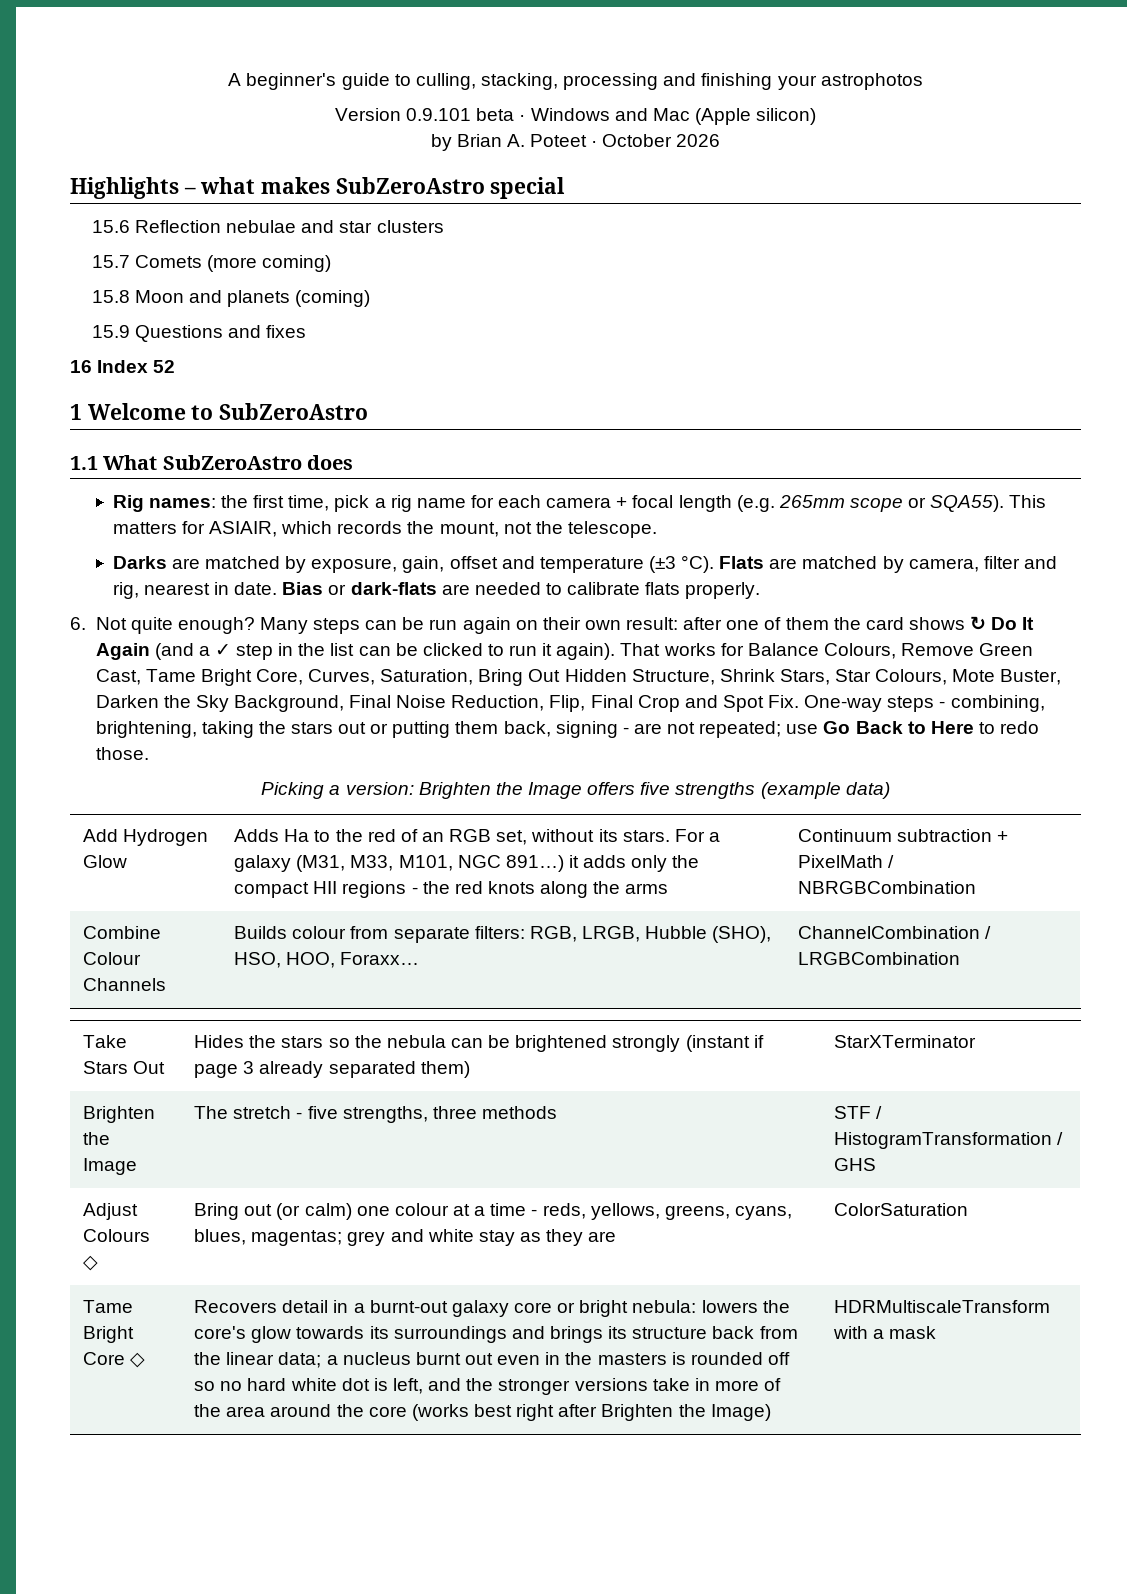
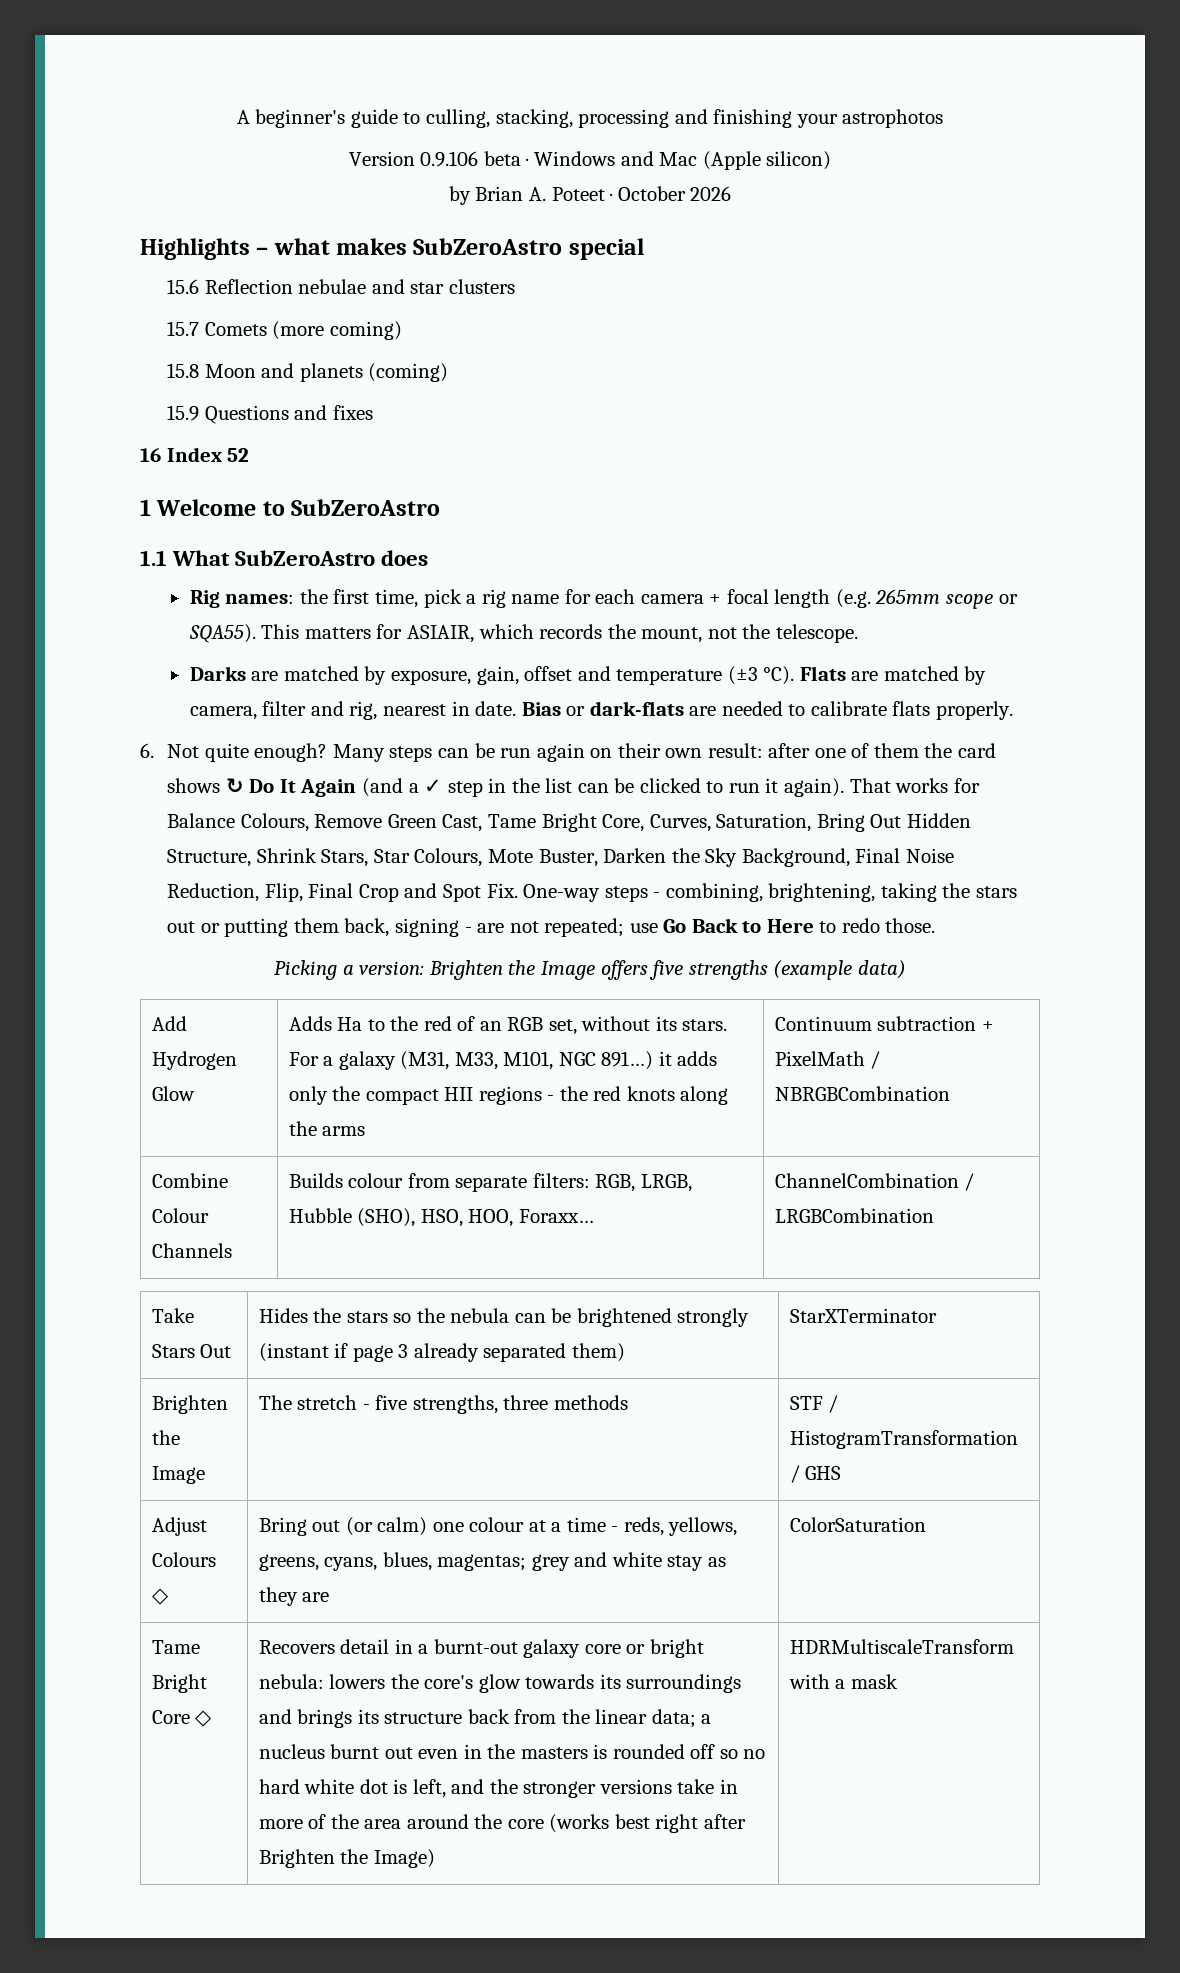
- Version 0.9.101 beta · Windows and Mac (Apple silicon)
+ Version 0.9.106 beta · Windows and Mac (Apple silicon)

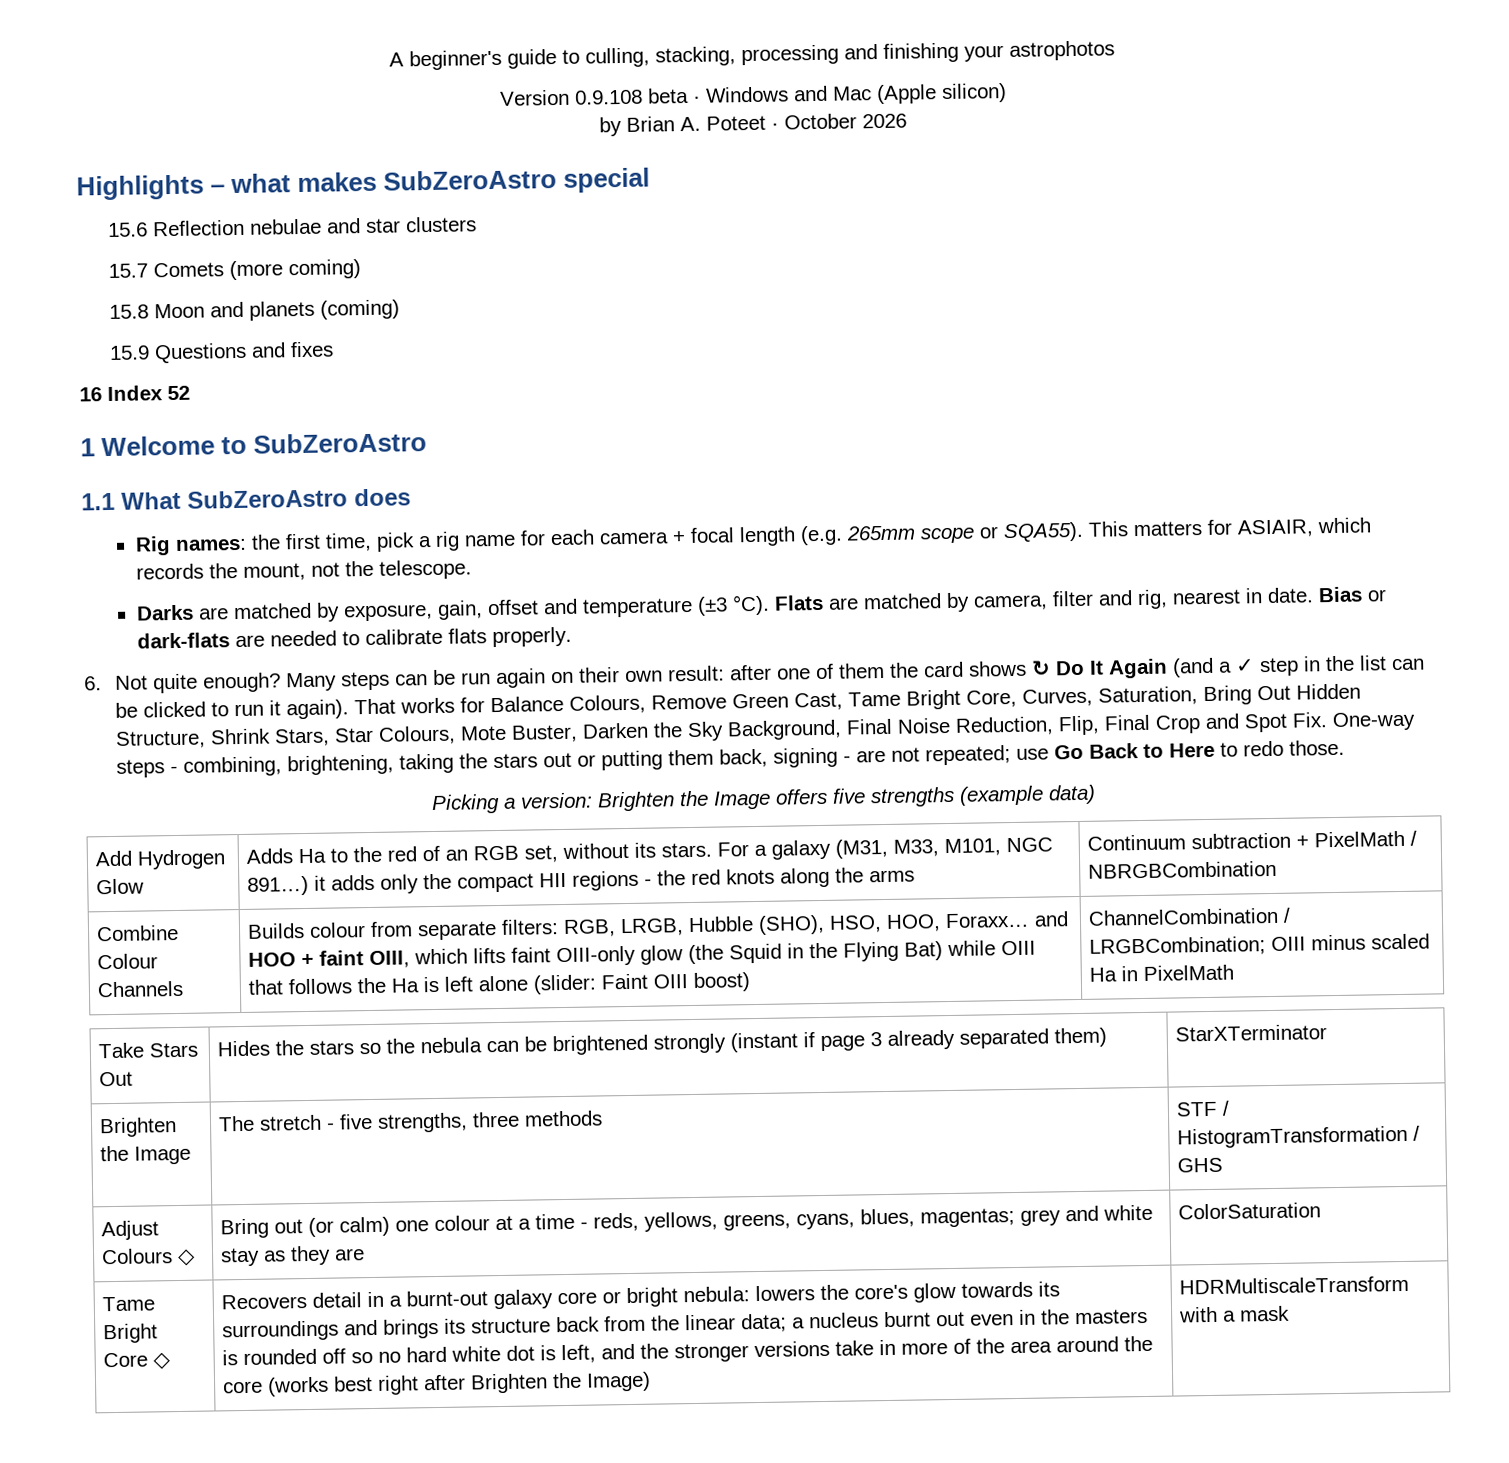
- Version 0.9.106 beta · Windows and Mac (Apple silicon)
+ Version 0.9.108 beta · Windows and Mac (Apple silicon)
- Builds colour from separate filters: RGB, LRGB, Hubble (SHO), HSO, HOO, Foraxx… | ChannelCombination / LRGBCombination
+ Builds colour from separate filters: RGB, LRGB, Hubble (SHO), HSO, HOO, Foraxx… and HOO + faint OIII, which lifts faint OIII-only glow (the Squid in the Flying Bat) while OIII that follows the Ha is left alone (slider: Faint OIII boost) | ChannelCombination / LRGBCombination; OIII minus scaled Ha in PixelMath

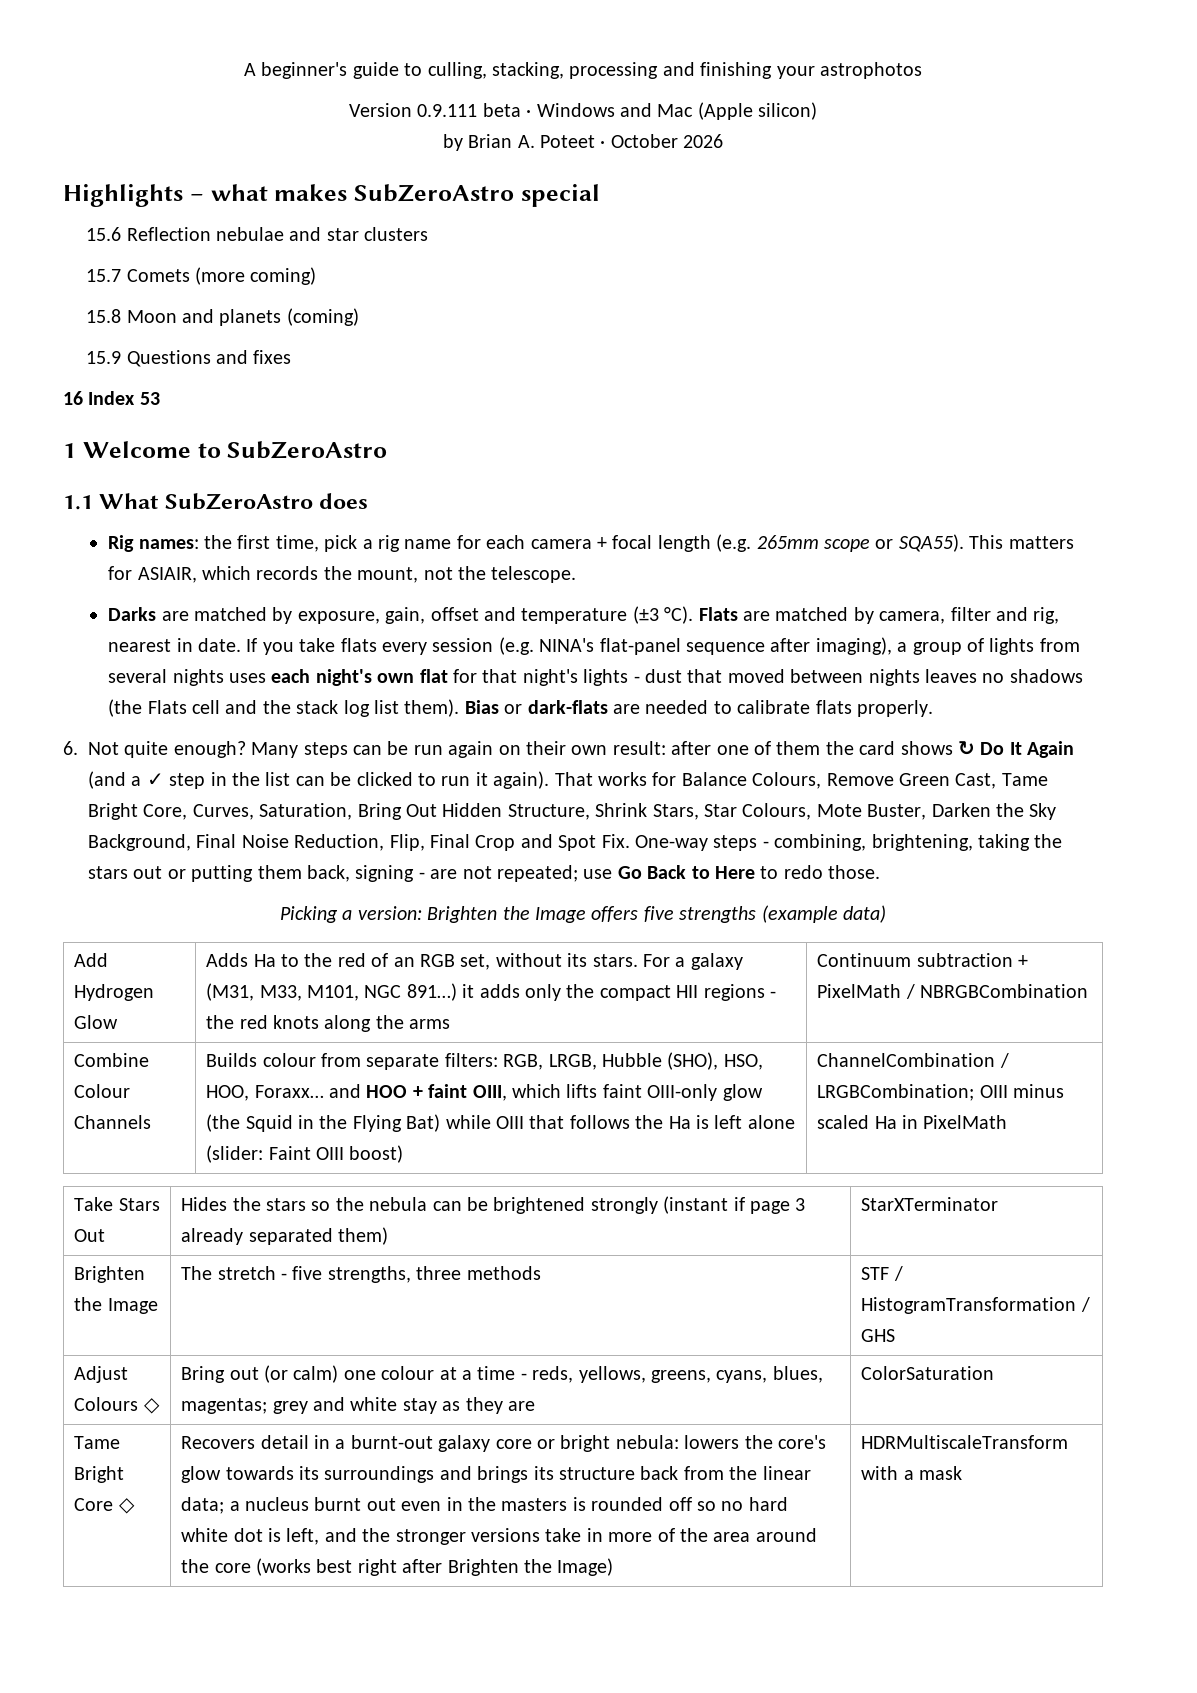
- Version 0.9.108 beta · Windows and Mac (Apple silicon)
+ Version 0.9.111 beta · Windows and Mac (Apple silicon)
- 16 Index 52
+ 16 Index 53
+ If you take flats every session (e.g. NINA's flat-panel sequence after imaging), a group of lights from several nights uses each night's own flat for that night's lights - dust that moved between nights leaves no shadows (the Flats cell and the stack log list them).

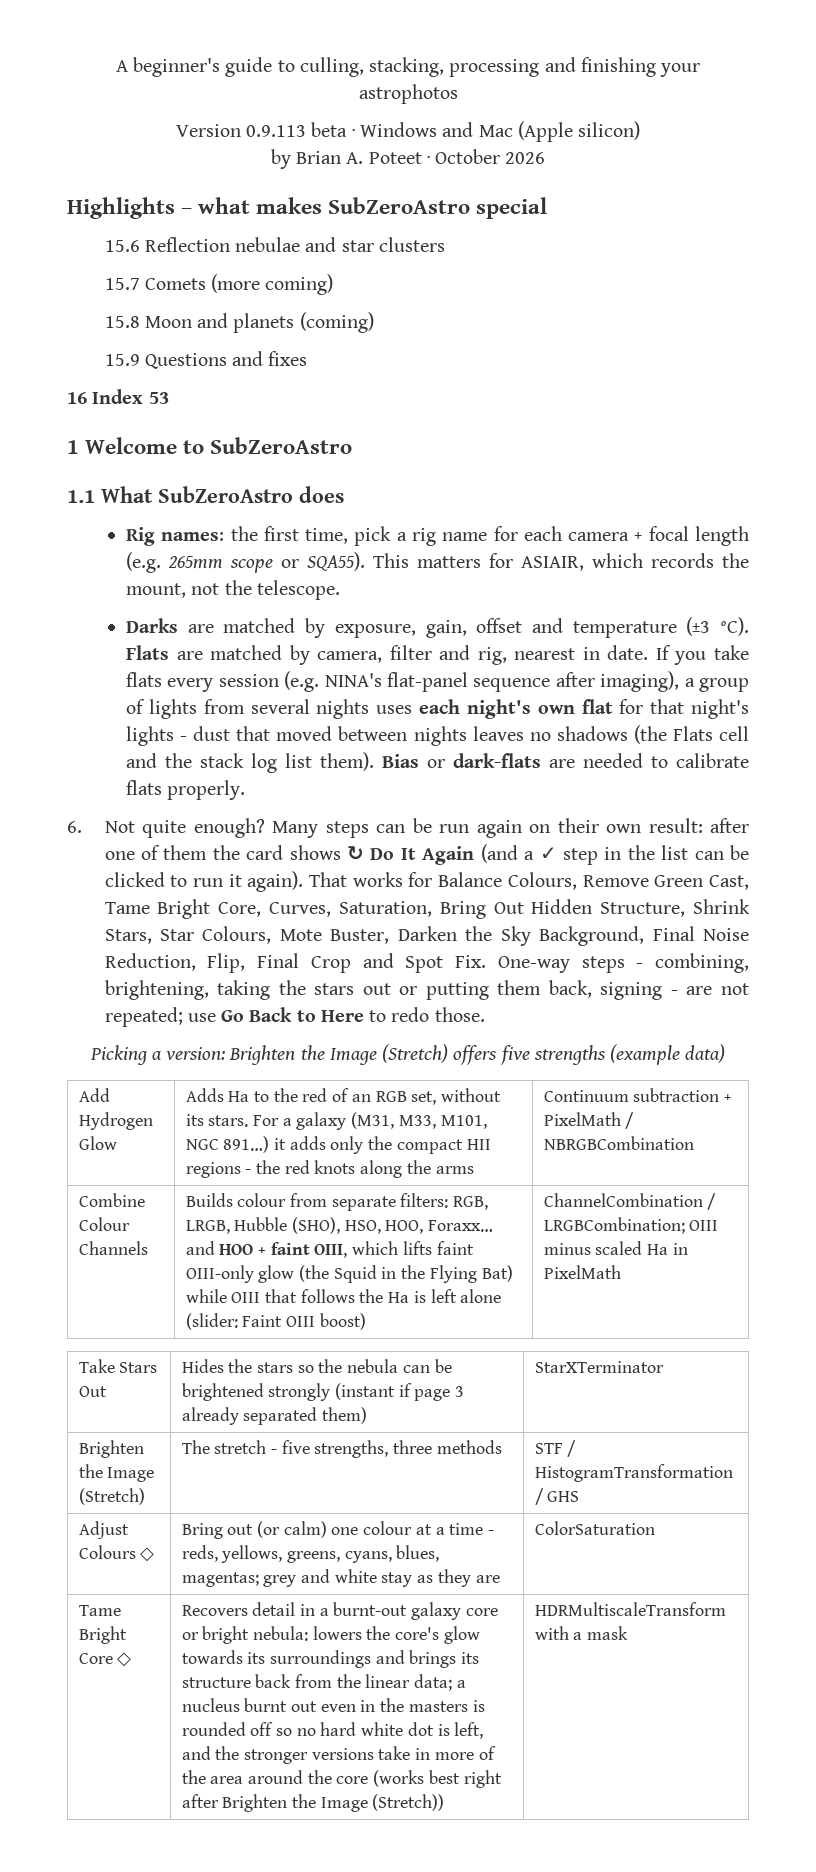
- Version 0.9.111 beta · Windows and Mac (Apple silicon)
+ Version 0.9.113 beta · Windows and Mac (Apple silicon)
- Picking a version: Brighten the Image offers five strengths (example data)
+ Picking a version: Brighten the Image (Stretch) offers five strengths (example data)
- Brighten the Image | The stretch - five strengths, three methods | STF / HistogramTransformation / GHS
+ Brighten the Image (Stretch) | The stretch - five strengths, three methods | STF / HistogramTransformation / GHS
- a nucleus burnt out even in the masters is rounded off so no hard white dot is left, and the stronger versions take in more of the area around the core (works best right after Brighten the Image)
+ a nucleus burnt out even in the masters is rounded off so no hard white dot is left, and the stronger versions take in more of the area around the core (works best right after Brighten the Image (Stretch))

